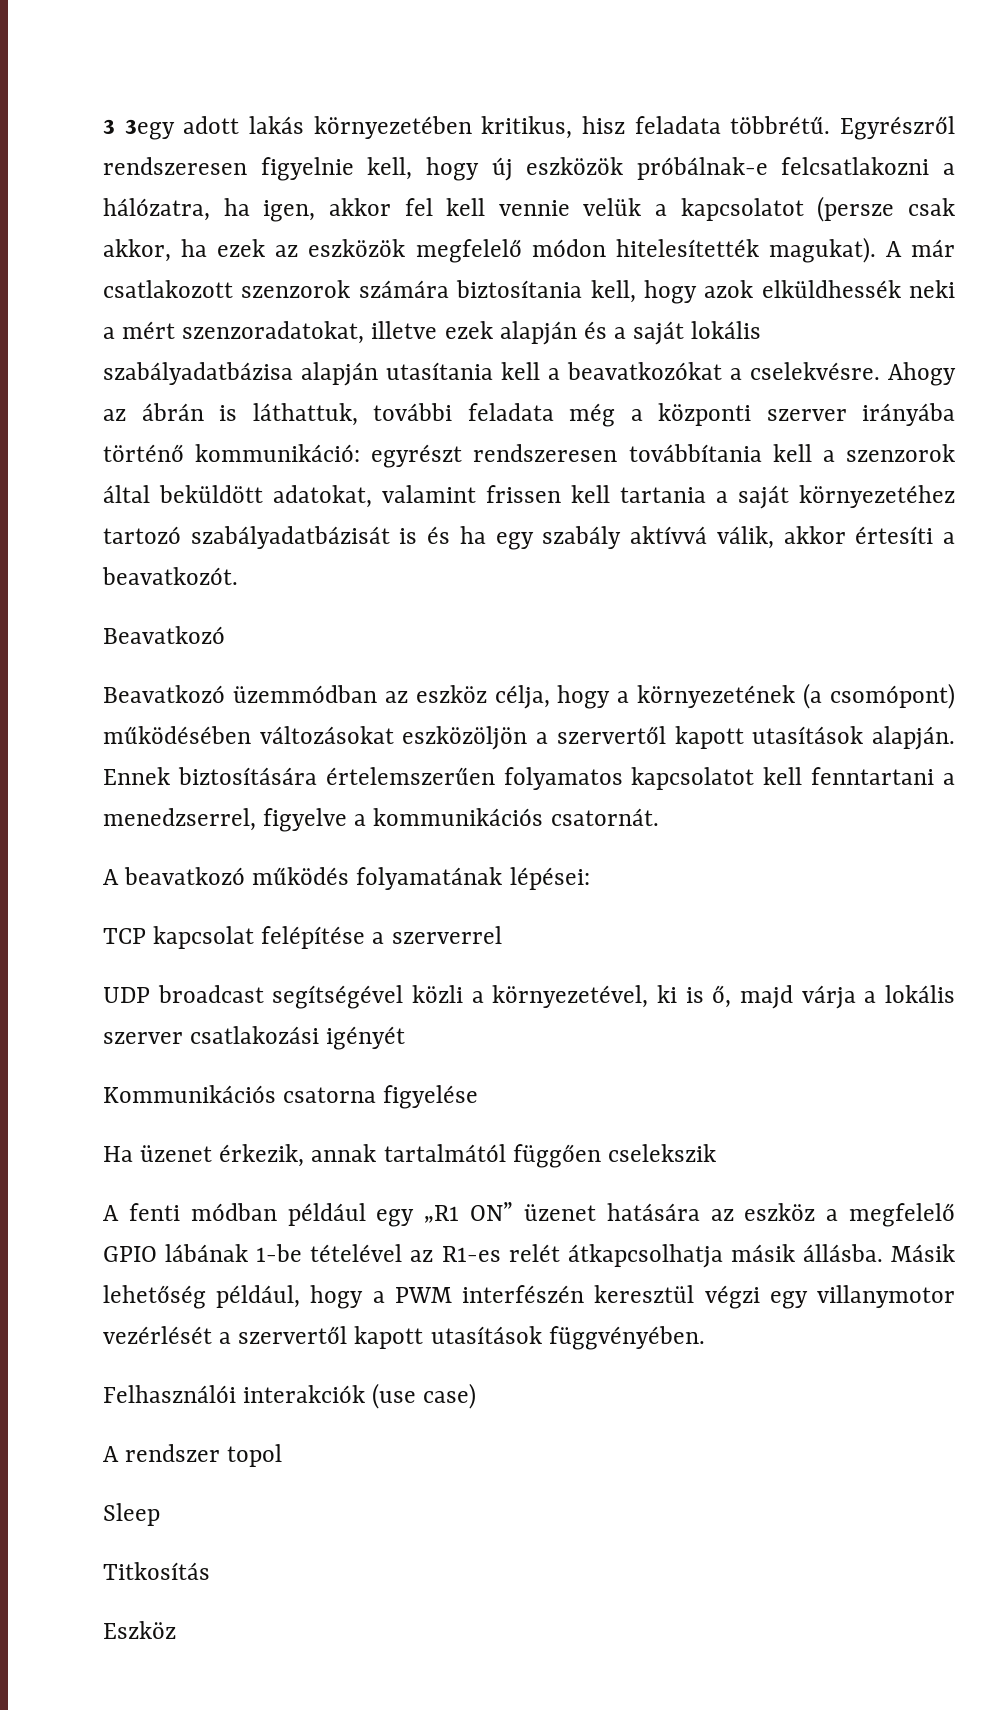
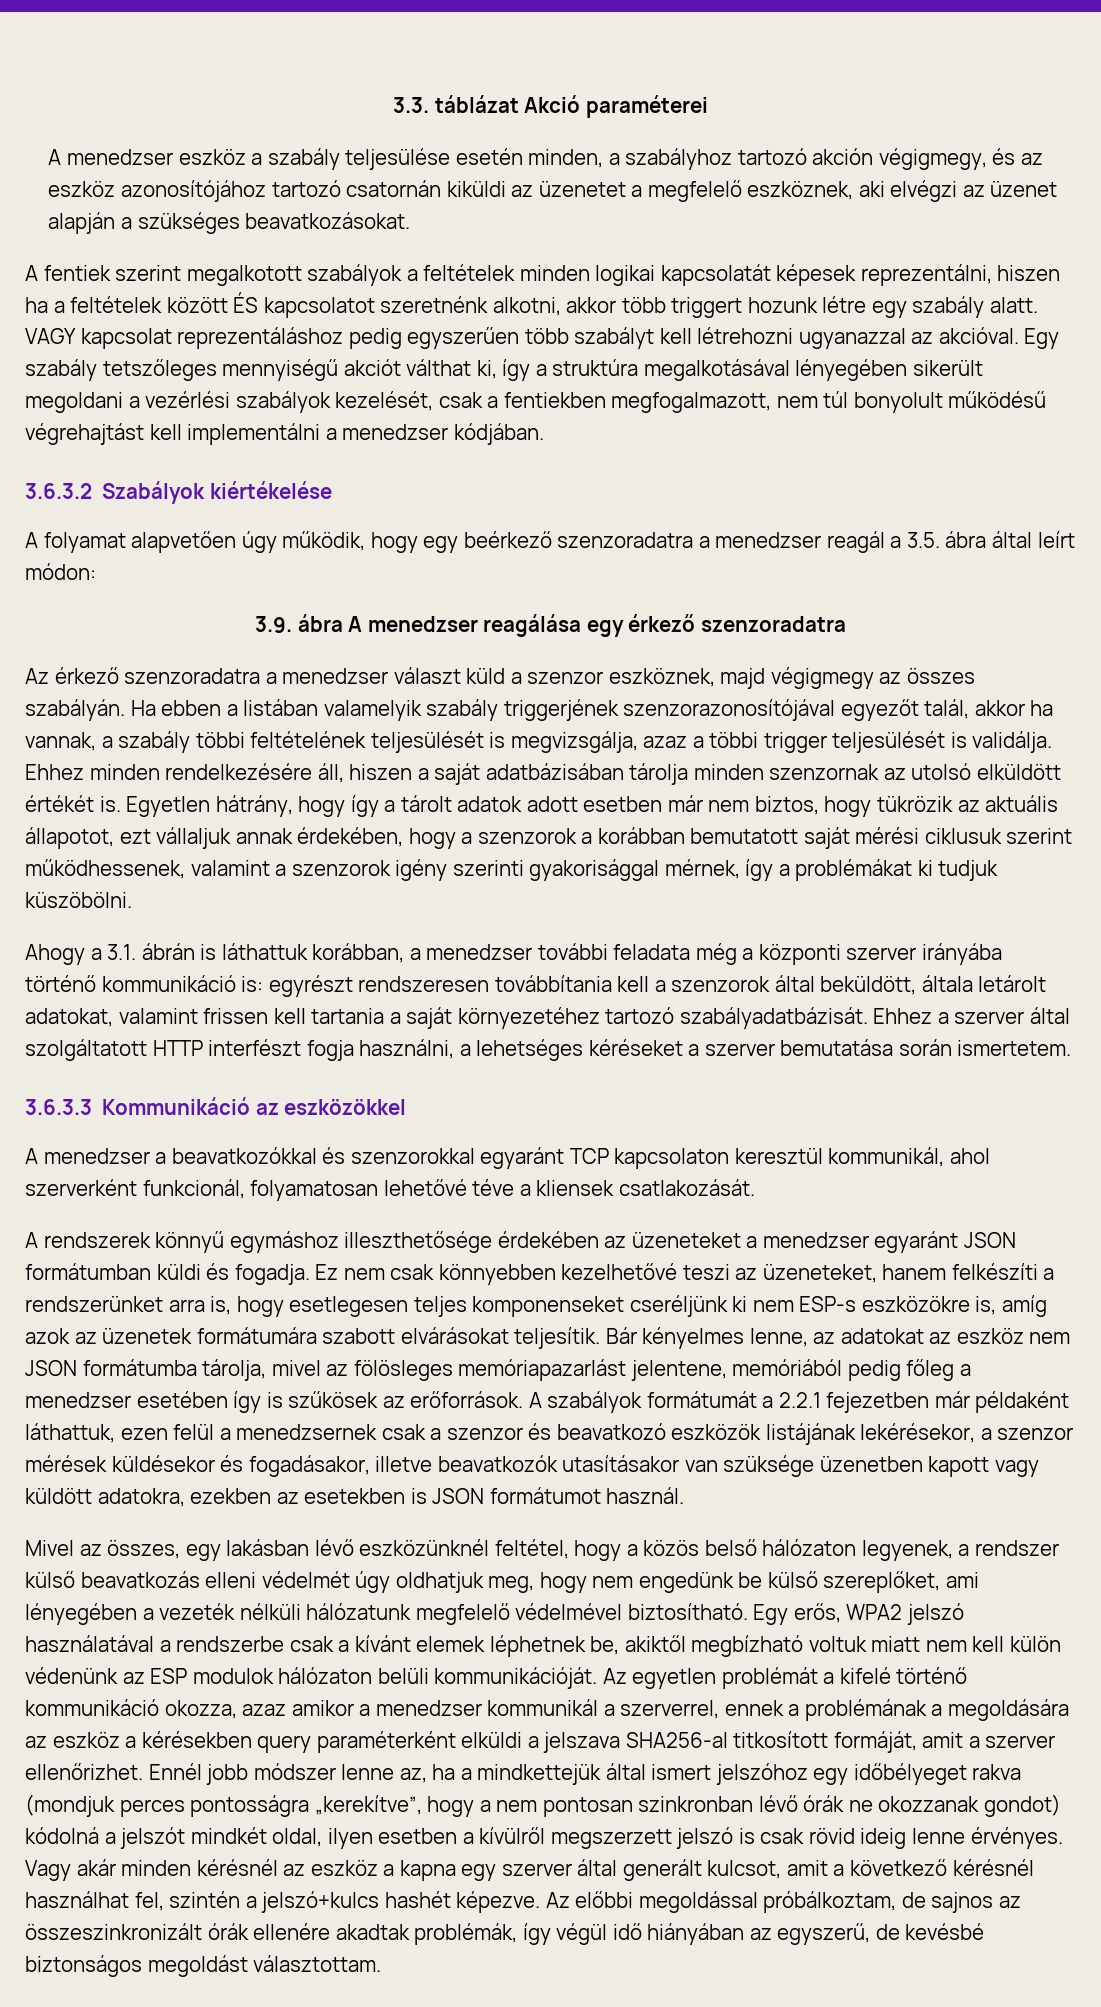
- 3 3egy adott lakás környezetében kritikus, hisz feladata többrétű. Egyrészről rendszeresen figyelnie kell, hogy új eszközök próbálnak-e felcsatlakozni a hálózatra, ha igen, akkor fel kell vennie velük a kapcsolatot (persze csak akkor, ha ezek az eszközök megfelelő módon hitelesítették magukat). A már csatlakozott szenzorok számára biztosítania kell, hogy azok elküldhessék neki a mért szenzoradatokat, illetve ezek alapján és a saját lokális szabályadatbázisa alapján utasítania kell a beavatkozókat a cselekvésre. Ahogy az ábrán is láthattuk, további feladata még a központi szerver irányába történő kommunikáció: egyrészt rendszeresen továbbítania kell a szenzorok által beküldött adatokat, valamint frissen kell tartania a saját környezetéhez tartozó szabályadatbázisát is és ha egy szabály aktívvá válik, akkor értesíti a beavatkozót.
- Beavatkozó
- Beavatkozó üzemmódban az eszköz célja, hogy a környezetének (a csomópont) működésében változásokat eszközöljön a szervertől kapott utasítások alapján. Ennek biztosítására értelemszerűen folyamatos kapcsolatot kell fenntartani a menedzserrel, figyelve a kommunikációs csatornát.
- A beavatkozó működés folyamatának lépései:
- TCP kapcsolat felépítése a szerverrel
- UDP broadcast segítségével közli a környezetével, ki is ő, majd várja a lokális szerver csatlakozási igényét
- Kommunikációs csatorna figyelése
- Ha üzenet érkezik, annak tartalmától függően cselekszik
- A fenti módban például egy „R1 ON” üzenet hatására az eszköz a megfelelő GPIO lábának 1-be tételével az R1-es relét átkapcsolhatja másik állásba. Másik lehetőség például, hogy a PWM interfészén keresztül végzi egy villanymotor vezérlését a szervertől kapott utasítások függvényében.
- Felhasználói interakciók (use case)
- A rendszer topol
- Sleep
- Titkosítás
- Eszköz
+ 3.3. táblázat Akció paraméterei
+ A menedzser eszköz a szabály teljesülése esetén minden, a szabályhoz tartozó akción végigmegy, és az eszköz azonosítójához tartozó csatornán kiküldi az üzenetet a megfelelő eszköznek, aki elvégzi az üzenet alapján a szükséges beavatkozásokat.
+ A fentiek szerint megalkotott szabályok a feltételek minden logikai kapcsolatát képesek reprezentálni, hiszen ha a feltételek között ÉS kapcsolatot szeretnénk alkotni, akkor több triggert hozunk létre egy szabály alatt. VAGY kapcsolat reprezentáláshoz pedig egyszerűen több szabályt kell létrehozni ugyanazzal az akcióval. Egy szabály tetszőleges mennyiségű akciót válthat ki, így a struktúra megalkotásával lényegében sikerült megoldani a vezérlési szabályok kezelését, csak a fentiekben megfogalmazott, nem túl bonyolult működésű végrehajtást kell implementálni a menedzser kódjában.
+ 3.6.3.2 Szabályok kiértékelése
+ A folyamat alapvetően úgy működik, hogy egy beérkező szenzoradatra a menedzser reagál a 3.5. ábra által leírt módon:
+ 3.9. ábra A menedzser reagálása egy érkező szenzoradatra
+ Az érkező szenzoradatra a menedzser választ küld a szenzor eszköznek, majd végigmegy az összes szabályán. Ha ebben a listában valamelyik szabály triggerjének szenzorazonosítójával egyezőt talál, akkor ha vannak, a szabály többi feltételének teljesülését is megvizsgálja, azaz a többi trigger teljesülését is validálja. Ehhez minden rendelkezésére áll, hiszen a saját adatbázisában tárolja minden szenzornak az utolsó elküldött értékét is. Egyetlen hátrány, hogy így a tárolt adatok adott esetben már nem biztos, hogy tükrözik az aktuális állapotot, ezt vállaljuk annak érdekében, hogy a szenzorok a korábban bemutatott saját mérési ciklusuk szerint működhessenek, valamint a szenzorok igény szerinti gyakorisággal mérnek, így a problémákat ki tudjuk küszöbölni.
+ Ahogy a 3.1. ábrán is láthattuk korábban, a menedzser további feladata még a központi szerver irányába történő kommunikáció is: egyrészt rendszeresen továbbítania kell a szenzorok által beküldött, általa letárolt adatokat, valamint frissen kell tartania a saját környezetéhez tartozó szabályadatbázisát. Ehhez a szerver által szolgáltatott HTTP interfészt fogja használni, a lehetséges kéréseket a szerver bemutatása során ismertetem.
+ 3.6.3.3 Kommunikáció az eszközökkel
+ A menedzser a beavatkozókkal és szenzorokkal egyaránt TCP kapcsolaton keresztül kommunikál, ahol szerverként funkcionál, folyamatosan lehetővé téve a kliensek csatlakozását.
+ A rendszerek könnyű egymáshoz illeszthetősége érdekében az üzeneteket a menedzser egyaránt JSON formátumban küldi és fogadja. Ez nem csak könnyebben kezelhetővé teszi az üzeneteket, hanem felkészíti a rendszerünket arra is, hogy esetlegesen teljes komponenseket cseréljünk ki nem ESP-s eszközökre is, amíg azok az üzenetek formátumára szabott elvárásokat teljesítik. Bár kényelmes lenne, az adatokat az eszköz nem JSON formátumba tárolja, mivel az fölösleges memóriapazarlást jelentene, memóriából pedig főleg a menedzser esetében így is szűkösek az erőforrások. A szabályok formátumát a 2.2.1 fejezetben már példaként láthattuk, ezen felül a menedzsernek csak a szenzor és beavatkozó eszközök listájának lekérésekor, a szenzor mérések küldésekor és fogadásakor, illetve beavatkozók utasításakor van szüksége üzenetben kapott vagy küldött adatokra, ezekben az esetekben is JSON formátumot használ.
+ Mivel az összes, egy lakásban lévő eszközünknél feltétel, hogy a közös belső hálózaton legyenek, a rendszer külső beavatkozás elleni védelmét úgy oldhatjuk meg, hogy nem engedünk be külső szereplőket, ami lényegében a vezeték nélküli hálózatunk megfelelő védelmével biztosítható. Egy erős, WPA2 jelszó használatával a rendszerbe csak a kívánt elemek léphetnek be, akiktől megbízható voltuk miatt nem kell külön védenünk az ESP modulok hálózaton belüli kommunikációját. Az egyetlen problémát a kifelé történő kommunikáció okozza, azaz amikor a menedzser kommunikál a szerverrel, ennek a problémának a megoldására az eszköz a kérésekben query paraméterként elküldi a jelszava SHA256-al titkosított formáját, amit a szerver ellenőrizhet. Ennél jobb módszer lenne az, ha a mindkettejük által ismert jelszóhoz egy időbélyeget rakva (mondjuk perces pontosságra „kerekítve”, hogy a nem pontosan szinkronban lévő órák ne okozzanak gondot) kódolná a jelszót mindkét oldal, ilyen esetben a kívülről megszerzett jelszó is csak rövid ideig lenne érvényes. Vagy akár minden kérésnél az eszköz a kapna egy szerver által generált kulcsot, amit a következő kérésnél használhat fel, szintén a jelszó+kulcs hashét képezve. Az előbbi megoldással próbálkoztam, de sajnos az összeszinkronizált órák ellenére akadtak problémák, így végül idő hiányában az egyszerű, de kevésbé biztonságos megoldást választottam.

